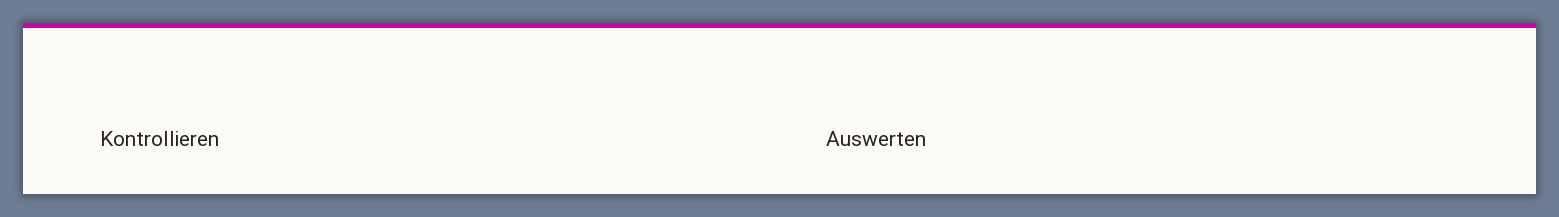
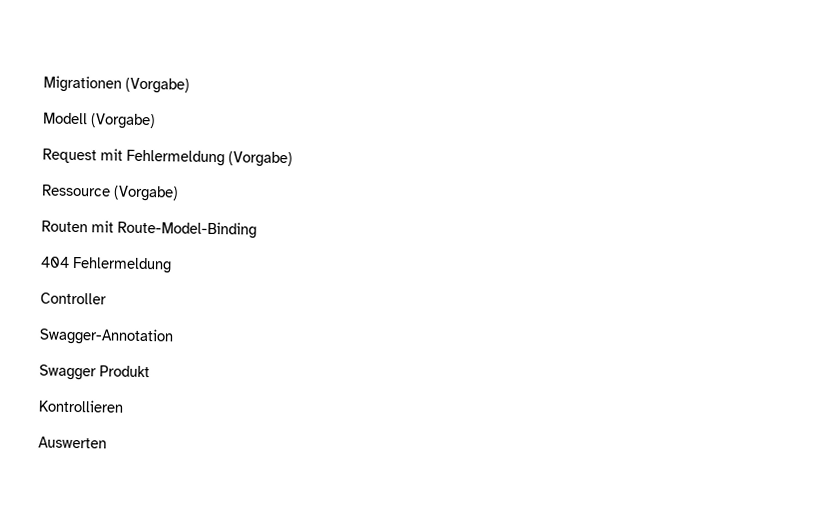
+ Migrationen (Vorgabe)
+ Modell (Vorgabe)
+ Request mit Fehlermeldung (Vorgabe)
+ Ressource (Vorgabe)
+ Routen mit Route-Model-Binding
+ 404 Fehlermeldung
+ Controller
+ Swagger-Annotation
+ Swagger Produkt

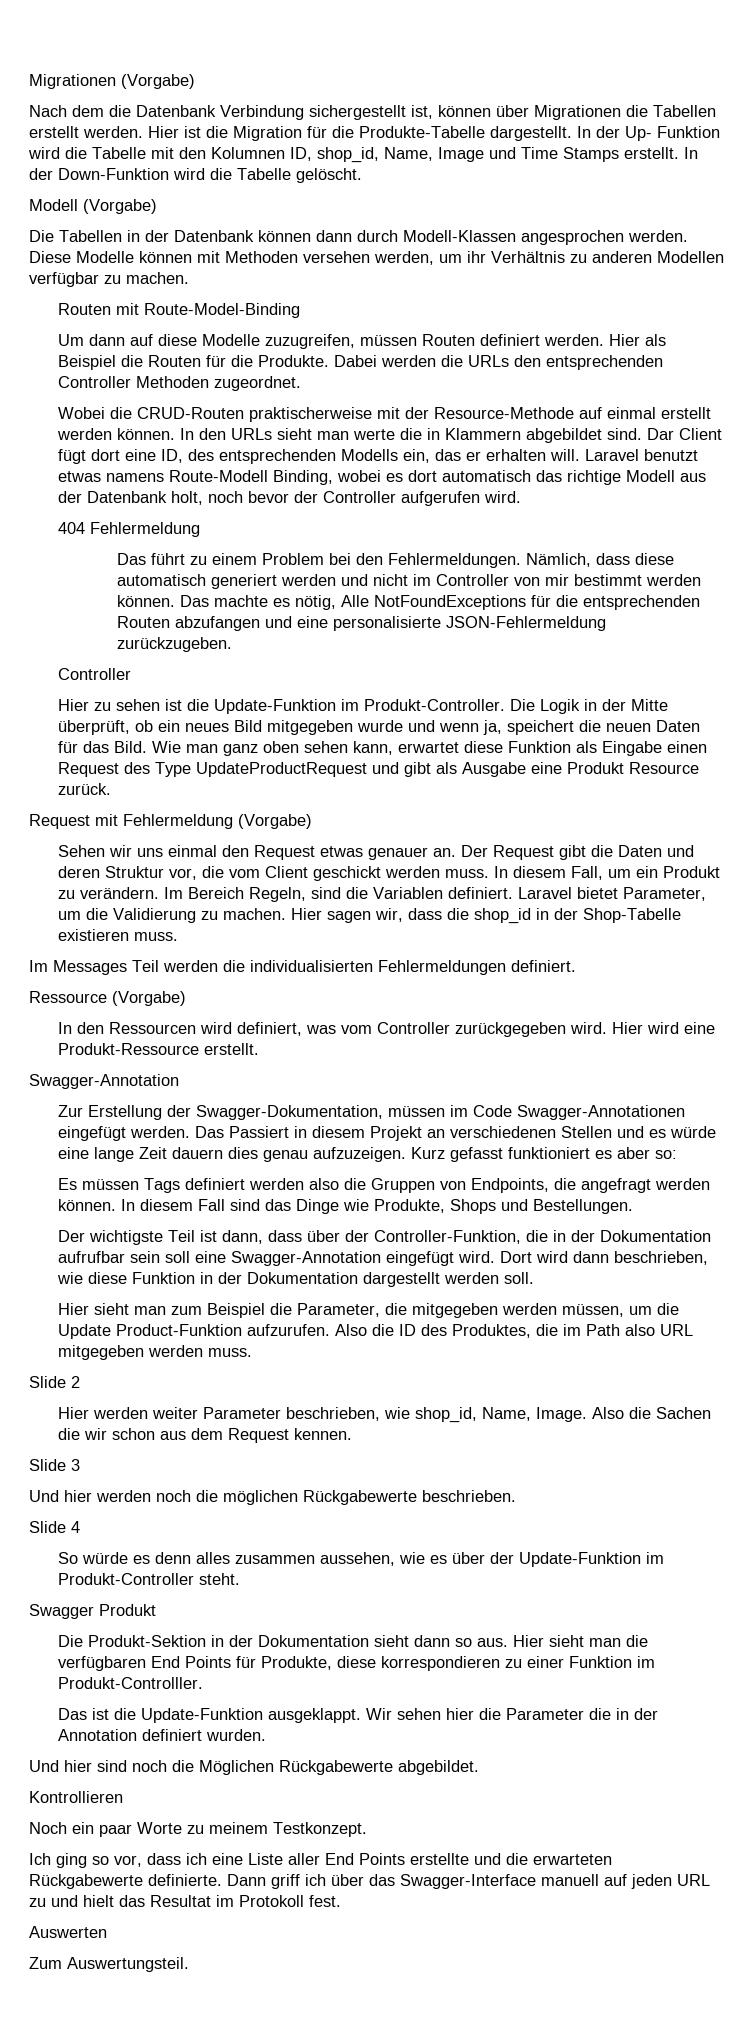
+ Nach dem die Datenbank Verbindung sichergestellt ist, können über Migrationen die Tabellen erstellt werden. Hier ist die Migration für die Produkte-Tabelle dargestellt. In der Up- Funktion wird die Tabelle mit den Kolumnen ID, shop_id, Name, Image und Time Stamps erstellt. In der Down-Funktion wird die Tabelle gelöscht.
  Modell (Vorgabe)
+ Die Tabellen in der Datenbank können dann durch Modell-Klassen angesprochen werden. Diese Modelle können mit Methoden versehen werden, um ihr Verhältnis zu anderen Modellen verfügbar zu machen.
+ Routen mit Route-Model-Binding
+ Um dann auf diese Modelle zuzugreifen, müssen Routen definiert werden. Hier als Beispiel die Routen für die Produkte. Dabei werden die URLs den entsprechenden Controller Methoden zugeordnet.
+ Wobei die CRUD-Routen praktischerweise mit der Resource-Methode auf einmal erstellt werden können. In den URLs sieht man werte die in Klammern abgebildet sind. Dar Client fügt dort eine ID, des entsprechenden Modells ein, das er erhalten will. Laravel benutzt etwas namens Route-Modell Binding, wobei es dort automatisch das richtige Modell aus der Datenbank holt, noch bevor der Controller aufgerufen wird.
+ 404 Fehlermeldung
+ Das führt zu einem Problem bei den Fehlermeldungen. Nämlich, dass diese automatisch generiert werden und nicht im Controller von mir bestimmt werden können. Das machte es nötig, Alle NotFoundExceptions für die entsprechenden Routen abzufangen und eine personalisierte JSON-Fehlermeldung zurückzugeben.
+ Controller
+ Hier zu sehen ist die Update-Funktion im Produkt-Controller. Die Logik in der Mitte überprüft, ob ein neues Bild mitgegeben wurde und wenn ja, speichert die neuen Daten für das Bild. Wie man ganz oben sehen kann, erwartet diese Funktion als Eingabe einen Request des Type UpdateProductRequest und gibt als Ausgabe eine Produkt Resource zurück.
  Request mit Fehlermeldung (Vorgabe)
+ Sehen wir uns einmal den Request etwas genauer an. Der Request gibt die Daten und deren Struktur vor, die vom Client geschickt werden muss. In diesem Fall, um ein Produkt zu verändern. Im Bereich Regeln, sind die Variablen definiert. Laravel bietet Parameter, um die Validierung zu machen. Hier sagen wir, dass die shop_id in der Shop-Tabelle existieren muss.
+ Im Messages Teil werden die individualisierten Fehlermeldungen definiert.
  Ressource (Vorgabe)
- Routen mit Route-Model-Binding
- 404 Fehlermeldung
- Controller
+ In den Ressourcen wird definiert, was vom Controller zurückgegeben wird. Hier wird eine Produkt-Ressource erstellt.
  Swagger-Annotation
+ Zur Erstellung der Swagger-Dokumentation, müssen im Code Swagger-Annotationen eingefügt werden. Das Passiert in diesem Projekt an verschiedenen Stellen und es würde eine lange Zeit dauern dies genau aufzuzeigen. Kurz gefasst funktioniert es aber so:
+ Es müssen Tags definiert werden also die Gruppen von Endpoints, die angefragt werden können. In diesem Fall sind das Dinge wie Produkte, Shops und Bestellungen.
+ Der wichtigste Teil ist dann, dass über der Controller-Funktion, die in der Dokumentation aufrufbar sein soll eine Swagger-Annotation eingefügt wird. Dort wird dann beschrieben, wie diese Funktion in der Dokumentation dargestellt werden soll.
+ Hier sieht man zum Beispiel die Parameter, die mitgegeben werden müssen, um die Update Product-Funktion aufzurufen. Also die ID des Produktes, die im Path also URL mitgegeben werden muss.
+ Slide 2
+ Hier werden weiter Parameter beschrieben, wie shop_id, Name, Image. Also die Sachen die wir schon aus dem Request kennen.
+ Slide 3
+ Und hier werden noch die möglichen Rückgabewerte beschrieben.
+ Slide 4
+ So würde es denn alles zusammen aussehen, wie es über der Update-Funktion im Produkt-Controller steht.
  Swagger Produkt
+ Die Produkt-Sektion in der Dokumentation sieht dann so aus. Hier sieht man die verfügbaren End Points für Produkte, diese korrespondieren zu einer Funktion im Produkt-Controlller.
+ Das ist die Update-Funktion ausgeklappt. Wir sehen hier die Parameter die in der Annotation definiert wurden.
+ Und hier sind noch die Möglichen Rückgabewerte abgebildet.
  Kontrollieren
+ Noch ein paar Worte zu meinem Testkonzept.
+ Ich ging so vor, dass ich eine Liste aller End Points erstellte und die erwarteten Rückgabewerte definierte. Dann griff ich über das Swagger-Interface manuell auf jeden URL zu und hielt das Resultat im Protokoll fest.
+ Zum Auswertungsteil.

